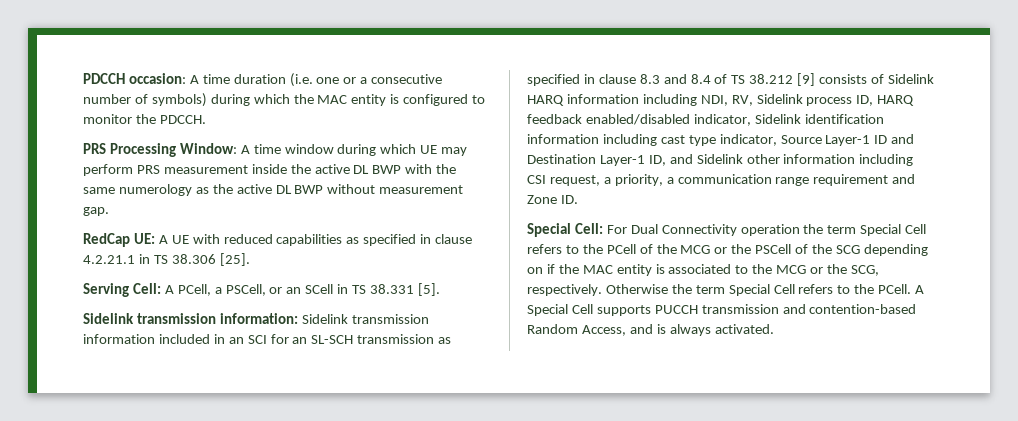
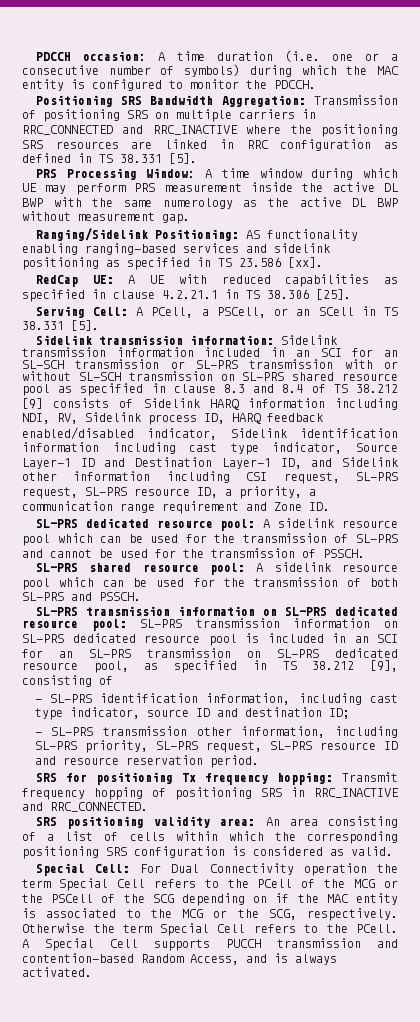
+ Positioning SRS Bandwidth Aggregation: Transmission of positioning SRS on multiple carriers in RRC_CONNECTED and RRC_INACTIVE where the positioning SRS resources are linked in RRC configuration as defined in TS 38.331 [5].
+ Ranging/Sidelink Positioning: AS functionality enabling ranging-based services and sidelink positioning as specified in TS 23.586 [xx].
- Sidelink transmission information included in an SCI for an SL-SCH transmission as specified in clause 8.3 and 8.4 of TS 38.212 [9] consists of Sidelink HARQ information including NDI, RV, Sidelink process ID, HARQ feedback enabled/disabled indicator, Sidelink identification information including cast type indicator, Source Layer-1 ID and Destination Layer-1 ID, and Sidelink other information including CSI request, a priority, a communication range requirement and Zone ID.
+ Sidelink transmission information included in an SCI for an SL-SCH transmission or SL-PRS transmission with or without SL-SCH transmission on SL-PRS shared resource pool as specified in clause 8.3 and 8.4 of TS 38.212 [9] consists of Sidelink HARQ information including NDI, RV, Sidelink process ID, HARQ feedback enabled/disabled indicator, Sidelink identification information including cast type indicator, Source Layer-1 ID and Destination Layer-1 ID, and Sidelink other information including CSI request, SL-PRS request, SL-PRS resource ID, a priority, a communication range requirement and Zone ID.
+ SL-PRS dedicated resource pool: A sidelink resource pool which can be used for the transmission of SL-PRS and cannot be used for the transmission of PSSCH.
+ SL-PRS shared resource pool: A sidelink resource pool which can be used for the transmission of both SL-PRS and PSSCH.
+ SL-PRS transmission information on SL-PRS dedicated resource pool: SL-PRS transmission information on SL-PRS dedicated resource pool is included in an SCI for an SL-PRS transmission on SL-PRS dedicated resource pool, as specified in TS 38.212 [9], consisting of
+ - SL-PRS identification information, including cast type indicator, source ID and destination ID;
+ - SL-PRS transmission other information, including SL-PRS priority, SL-PRS request, SL-PRS resource ID and resource reservation period.
+ SRS for positioning Tx frequency hopping: Transmit frequency hopping of positioning SRS in RRC_INACTIVE and RRC_CONNECTED.
+ SRS positioning validity area: An area consisting of a list of cells within which the corresponding positioning SRS configuration is considered as valid.

